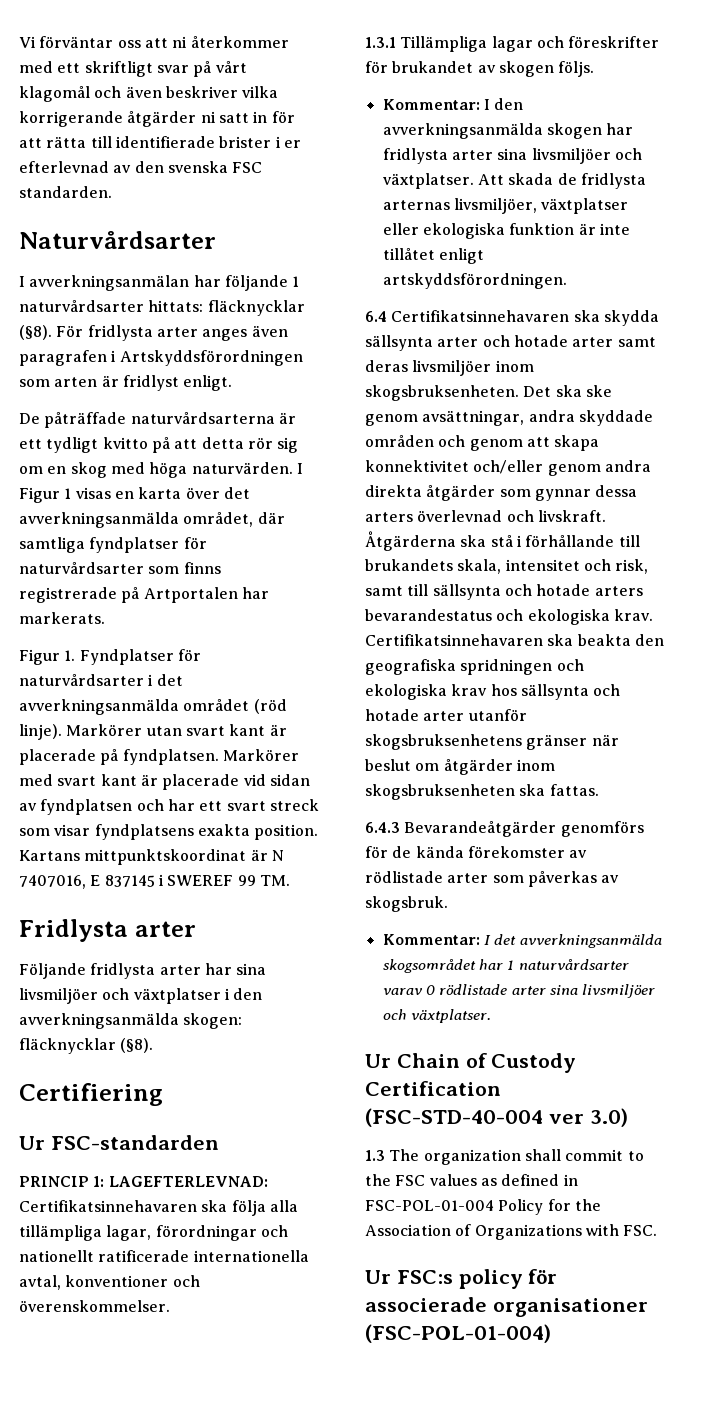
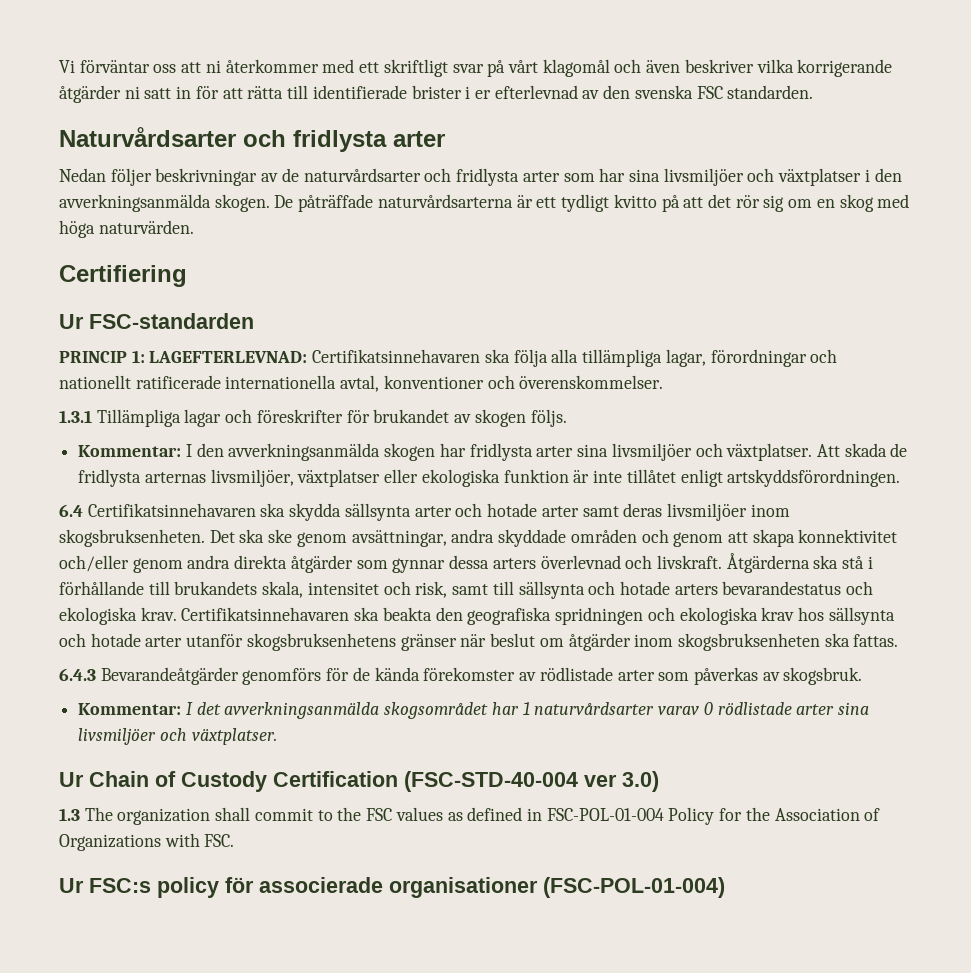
- Naturvårdsarter
- I avverkningsanmälan har följande 1 naturvårdsarter hittats: fläcknycklar (§8). För fridlysta arter anges även paragrafen i Artskyddsförordningen som arten är fridlyst enligt.
- De påträffade naturvårdsarterna är ett tydligt kvitto på att detta rör sig om en skog med höga naturvärden. I Figur 1 visas en karta över det avverkningsanmälda området, där samtliga fyndplatser för naturvårdsarter som finns registrerade på Artportalen har markerats.
- Figur 1. Fyndplatser för naturvårdsarter i det avverkningsanmälda området (röd linje). Markörer utan svart kant är placerade på fyndplatsen. Markörer med svart kant är placerade vid sidan av fyndplatsen och har ett svart streck som visar fyndplatsens exakta position. Kartans mittpunktskoordinat är N 7407016, E 837145 i SWEREF 99 TM.
- Fridlysta arter
- Följande fridlysta arter har sina livsmiljöer och växtplatser i den avverkningsanmälda skogen: fläcknycklar (§8).
+ Naturvårdsarter och fridlysta arter
+ Nedan följer beskrivningar av de naturvårdsarter och fridlysta arter som har sina livsmiljöer och växtplatser i den avverkningsanmälda skogen. De påträffade naturvårdsarterna är ett tydligt kvitto på att det rör sig om en skog med höga naturvärden.

